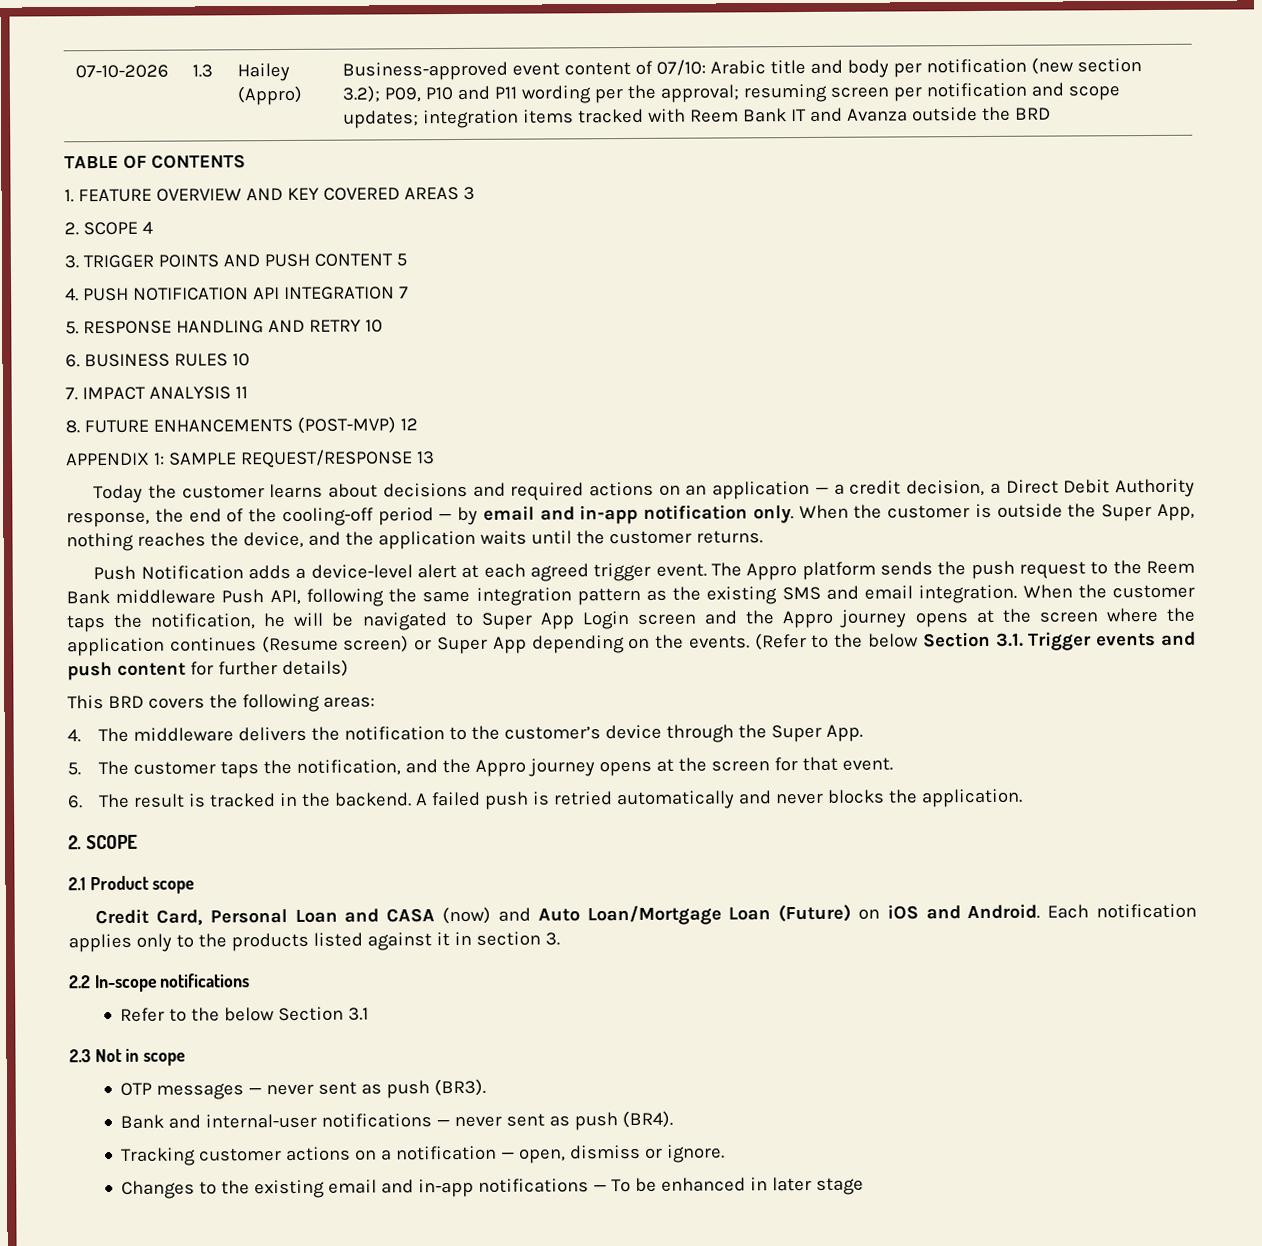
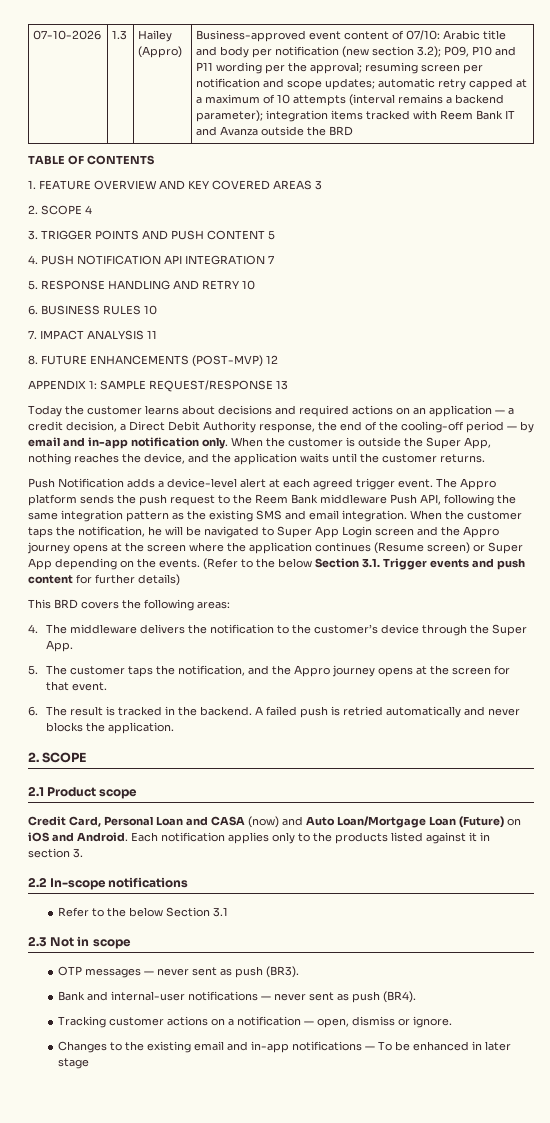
- Business-approved event content of 07/10: Arabic title and body per notification (new section 3.2); P09, P10 and P11 wording per the approval; resuming screen per notification and scope updates; integration items tracked with Reem Bank IT and Avanza outside the BRD
+ Business-approved event content of 07/10: Arabic title and body per notification (new section 3.2); P09, P10 and P11 wording per the approval; resuming screen per notification and scope updates; automatic retry capped at a maximum of 10 attempts (interval remains a backend parameter); integration items tracked with Reem Bank IT and Avanza outside the BRD

